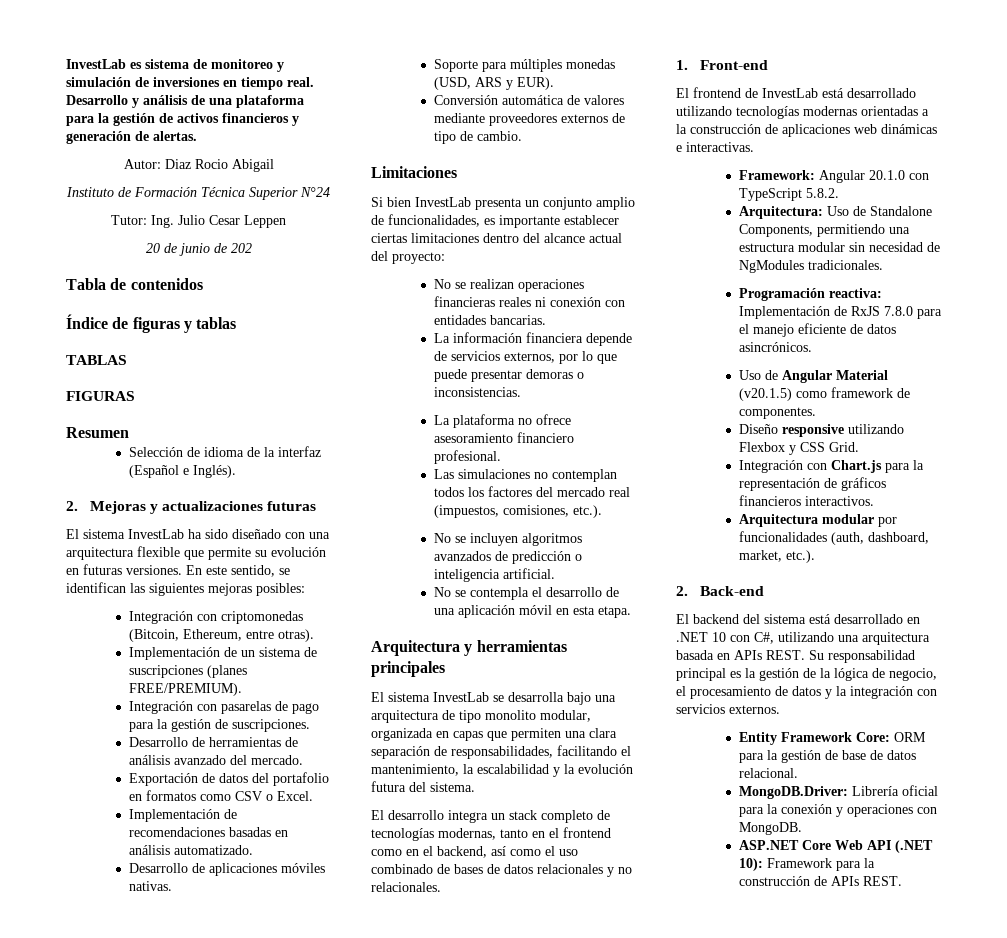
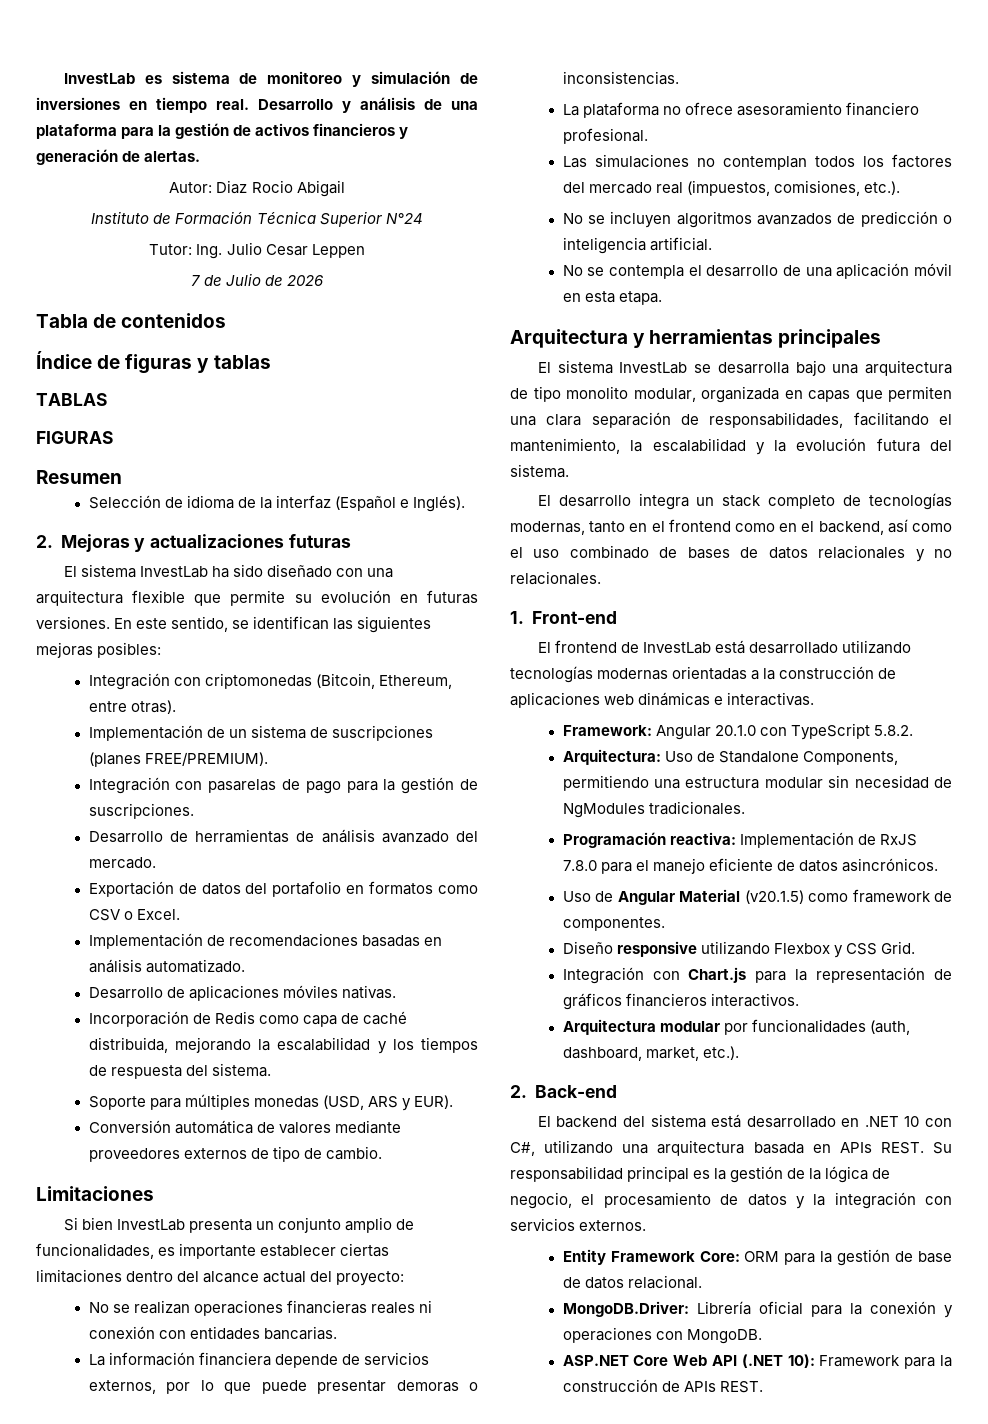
- 20 de junio de 202
+ 7 de Julio de 2026
+ Incorporación de Redis como capa de caché distribuida, mejorando la escalabilidad y los tiempos de respuesta del sistema.

